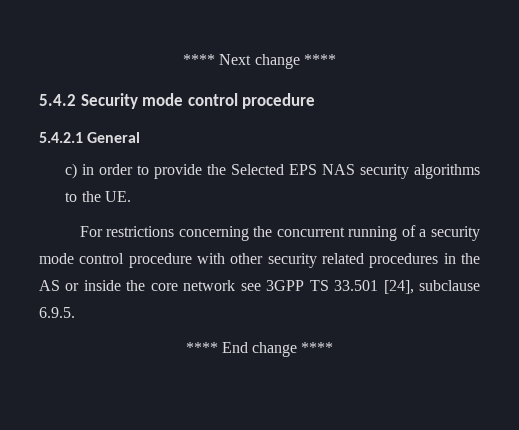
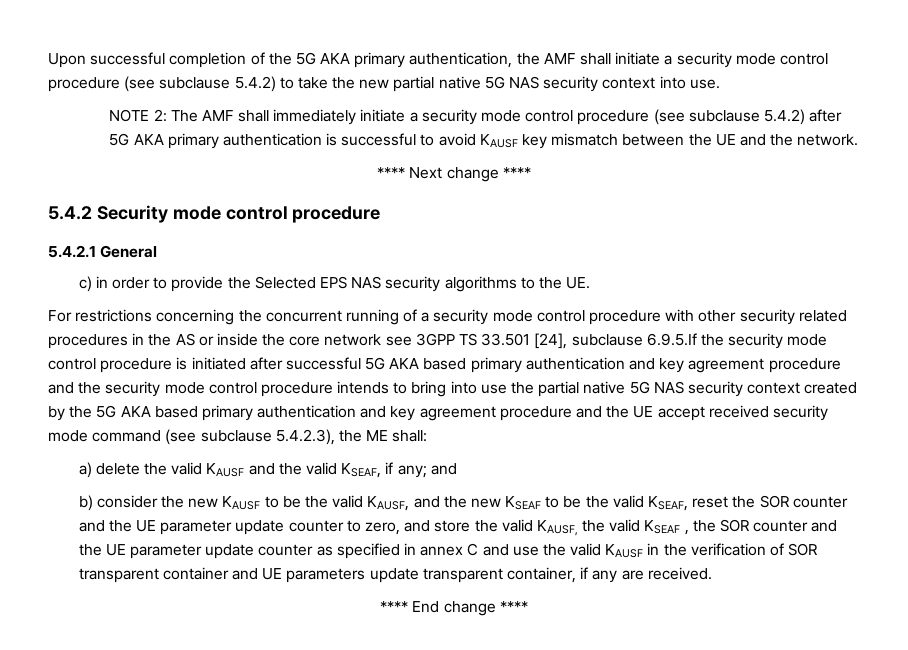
+ Upon successful completion of the 5G AKA primary authentication, the AMF shall initiate a security mode control procedure (see subclause 5.4.2) to take the new partial native 5G NAS security context into use.
+ NOTE 2: The AMF shall immediately initiate a security mode control procedure (see subclause 5.4.2) after 5G AKA primary authentication is successful to avoid KAUSF key mismatch between the UE and the network.
- For restrictions concerning the concurrent running of a security mode control procedure with other security related procedures in the AS or inside the core network see 3GPP TS 33.501 [24], subclause 6.9.5.
+ For restrictions concerning the concurrent running of a security mode control procedure with other security related procedures in the AS or inside the core network see 3GPP TS 33.501 [24], subclause 6.9.5.If the security mode control procedure is initiated after successful 5G AKA based primary authentication and key agreement procedure and the security mode control procedure intends to bring into use the partial native 5G NAS security context created by the 5G AKA based primary authentication and key agreement procedure and the UE accept received security mode command (see subclause 5.4.2.3), the ME shall:
+ a) delete the valid KAUSF and the valid KSEAF, if any; and
+ b) consider the new KAUSF to be the valid KAUSF, and the new KSEAF to be the valid KSEAF, reset the SOR counter and the UE parameter update counter to zero, and store the valid KAUSF, the valid KSEAF , the SOR counter and the UE parameter update counter as specified in annex C and use the valid KAUSF in the verification of SOR transparent container and UE parameters update transparent container, if any are received.

